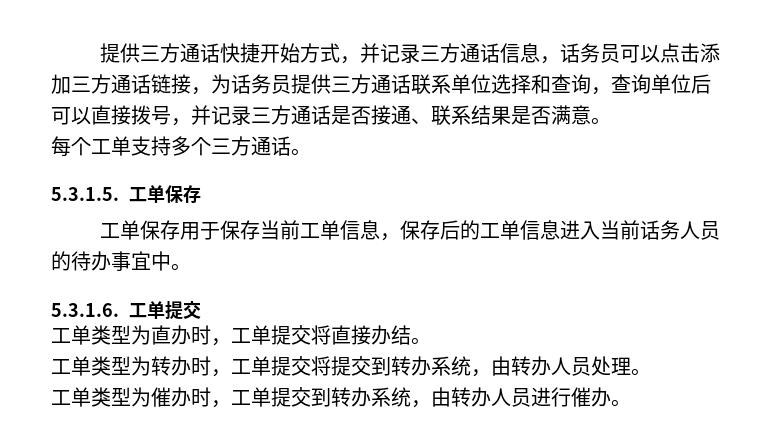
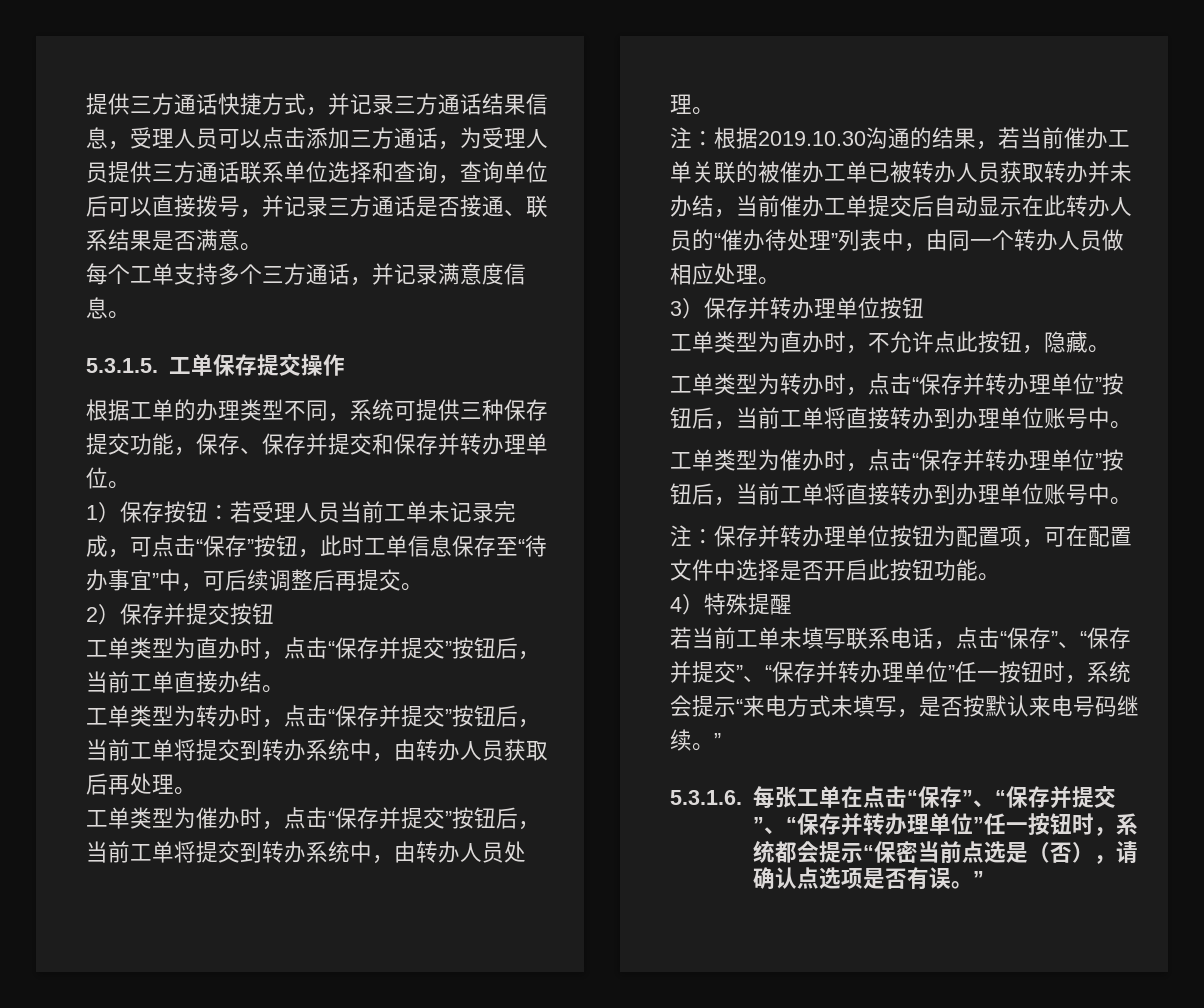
- 提供三方通话快捷开始方式，并记录三方通话信息，话务员可以点击添加三方通话链接，为话务员提供三方通话联系单位选择和查询，查询单位后可以直接拨号，并记录三方通话是否接通、联系结果是否满意。
+ 提供三方通话快捷方式，并记录三方通话结果信息，受理人员可以点击添加三方通话，为受理人员提供三方通话联系单位选择和查询，查询单位后可以直接拨号，并记录三方通话是否接通、联系结果是否满意。
- 每个工单支持多个三方通话。
+ 每个工单支持多个三方通话，并记录满意度信息。
- 5.3.1.5.工单保存
- 工单保存用于保存当前工单信息，保存后的工单信息进入当前话务人员的待办事宜中。
- 5.3.1.6.工单提交
- 工单类型为直办时，工单提交将直接办结。
+ 5.3.1.5.工单保存提交操作
+ 根据工单的办理类型不同，系统可提供三种保存提交功能，保存、保存并提交和保存并转办理单位。
+ 1）保存按钮：若受理人员当前工单未记录完成，可点击“保存”按钮，此时工单信息保存至“待办事宜”中，可后续调整后再提交。
+ 2）保存并提交按钮
+ 工单类型为直办时，点击“保存并提交”按钮后，当前工单直接办结。
- 工单类型为转办时，工单提交将提交到转办系统，由转办人员处理。
+ 工单类型为转办时，点击“保存并提交”按钮后，当前工单将提交到转办系统中，由转办人员获取后再处理。
- 工单类型为催办时，工单提交到转办系统，由转办人员进行催办。
+ 工单类型为催办时，点击“保存并提交”按钮后，当前工单将提交到转办系统中，由转办人员处理。
+ 注：根据2019.10.30沟通的结果，若当前催办工单关联的被催办工单已被转办人员获取转办并未办结，当前催办工单提交后自动显示在此转办人员的“催办待处理”列表中，由同一个转办人员做相应处理。
+ 3）保存并转办理单位按钮
+ 工单类型为直办时，不允许点此按钮，隐藏。
+ 工单类型为转办时，点击“保存并转办理单位”按钮后，当前工单将直接转办到办理单位账号中。
+ 工单类型为催办时，点击“保存并转办理单位”按钮后，当前工单将直接转办到办理单位账号中。
+ 注：保存并转办理单位按钮为配置项，可在配置文件中选择是否开启此按钮功能。
+ 4）特殊提醒
+ 若当前工单未填写联系电话，点击“保存”、“保存并提交”、“保存并转办理单位”任一按钮时，系统会提示“来电方式未填写，是否按默认来电号码继续。”
+ 5.3.1.6.每张工单在点击“保存”、“保存并提交”、“保存并转办理单位”任一按钮时，系统都会提示“保密当前点选是（否），请确认点选项是否有误。”

